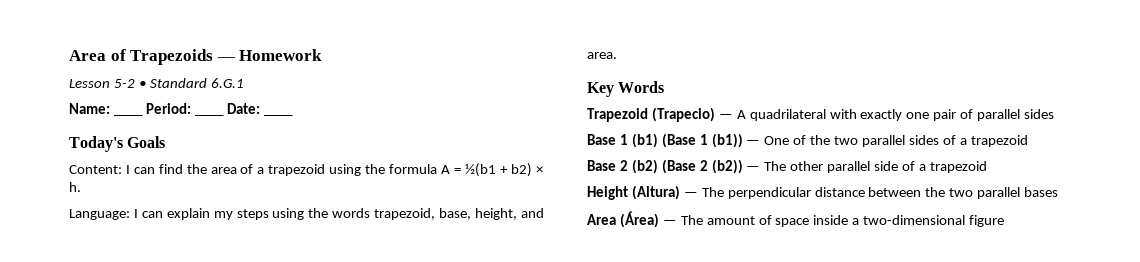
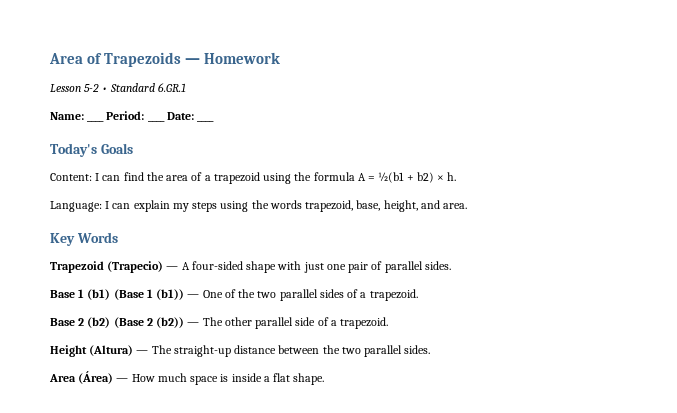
- Lesson 5-2 • Standard 6.G.1
+ Lesson 5-2 • Standard 6.GR.1
- Trapezoid (Trapecio) — A quadrilateral with exactly one pair of parallel sides
+ Trapezoid (Trapecio) — A four-sided shape with just one pair of parallel sides.
- Base 1 (b1) (Base 1 (b1)) — One of the two parallel sides of a trapezoid
+ Base 1 (b1) (Base 1 (b1)) — One of the two parallel sides of a trapezoid.
- Base 2 (b2) (Base 2 (b2)) — The other parallel side of a trapezoid
+ Base 2 (b2) (Base 2 (b2)) — The other parallel side of a trapezoid.
- Height (Altura) — The perpendicular distance between the two parallel bases
+ Height (Altura) — The straight-up distance between the two parallel sides.
- Area (Área) — The amount of space inside a two-dimensional figure
+ Area (Área) — How much space is inside a flat shape.

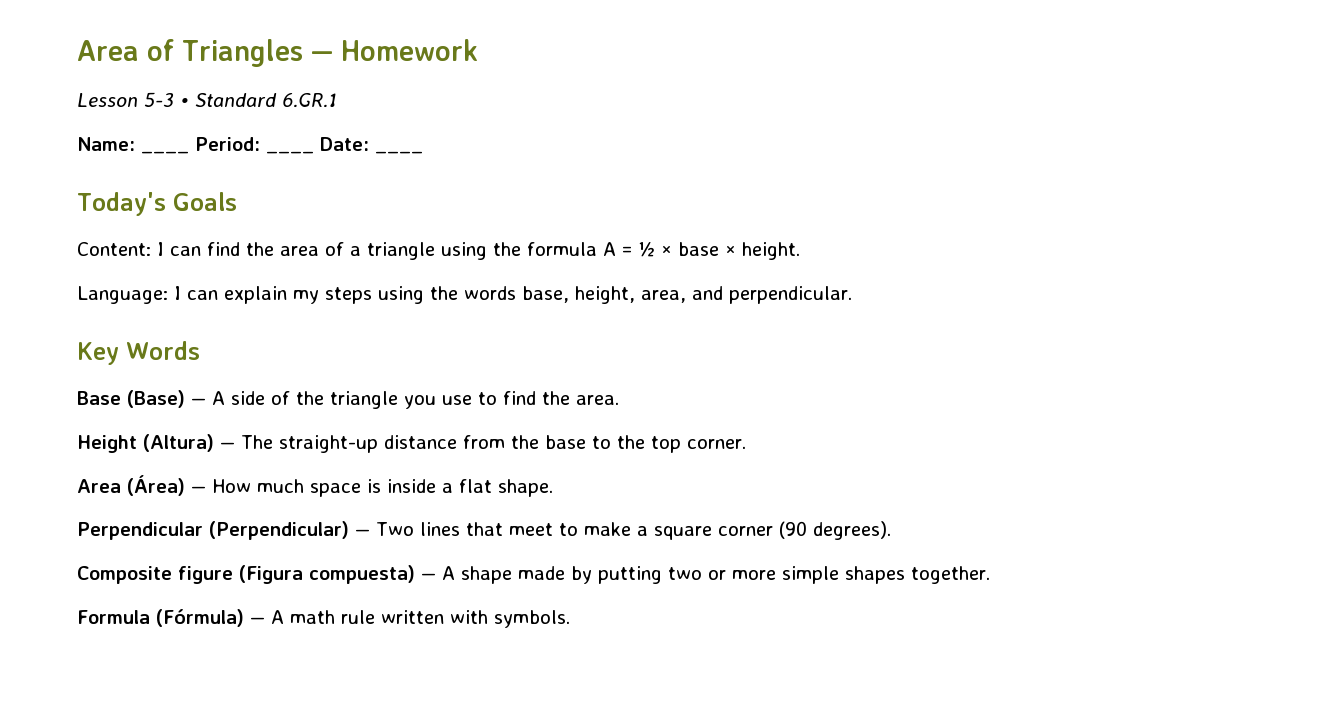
- Area of Trapezoids — Homework
+ Area of Triangles — Homework
- Lesson 5-2 • Standard 6.GR.1
+ Lesson 5-3 • Standard 6.GR.1
- Content: I can find the area of a trapezoid using the formula A = ½(b1 + b2) × h.
+ Content: I can find the area of a triangle using the formula A = ½ × base × height.
- Language: I can explain my steps using the words trapezoid, base, height, and area.
+ Language: I can explain my steps using the words base, height, area, and perpendicular.
- Trapezoid (Trapecio) — A four-sided shape with just one pair of parallel sides.
- Base 1 (b1) (Base 1 (b1)) — One of the two parallel sides of a trapezoid.
- Base 2 (b2) (Base 2 (b2)) — The other parallel side of a trapezoid.
+ Base (Base) — A side of the triangle you use to find the area.
- Height (Altura) — The straight-up distance between the two parallel sides.
+ Height (Altura) — The straight-up distance from the base to the top corner.
+ Perpendicular (Perpendicular) — Two lines that meet to make a square corner (90 degrees).
+ Composite figure (Figura compuesta) — A shape made by putting two or more simple shapes together.
+ Formula (Fórmula) — A math rule written with symbols.

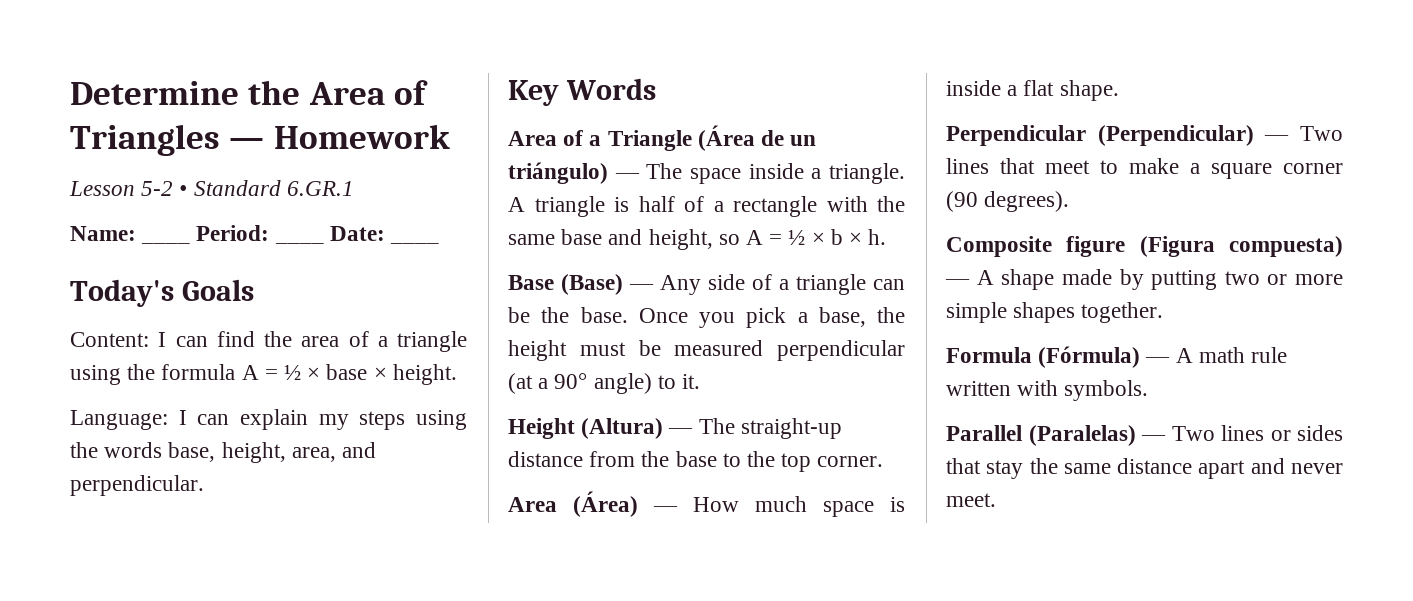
- Area of Triangles — Homework
+ Determine the Area of Triangles — Homework
- Lesson 5-3 • Standard 6.GR.1
+ Lesson 5-2 • Standard 6.GR.1
+ Area of a Triangle (Área de un triángulo) — The space inside a triangle. A triangle is half of a rectangle with the same base and height, so A = ½ × b × h.
- Base (Base) — A side of the triangle you use to find the area.
+ Base (Base) — Any side of a triangle can be the base. Once you pick a base, the height must be measured perpendicular (at a 90° angle) to it.
+ Parallel (Paralelas) — Two lines or sides that stay the same distance apart and never meet.

